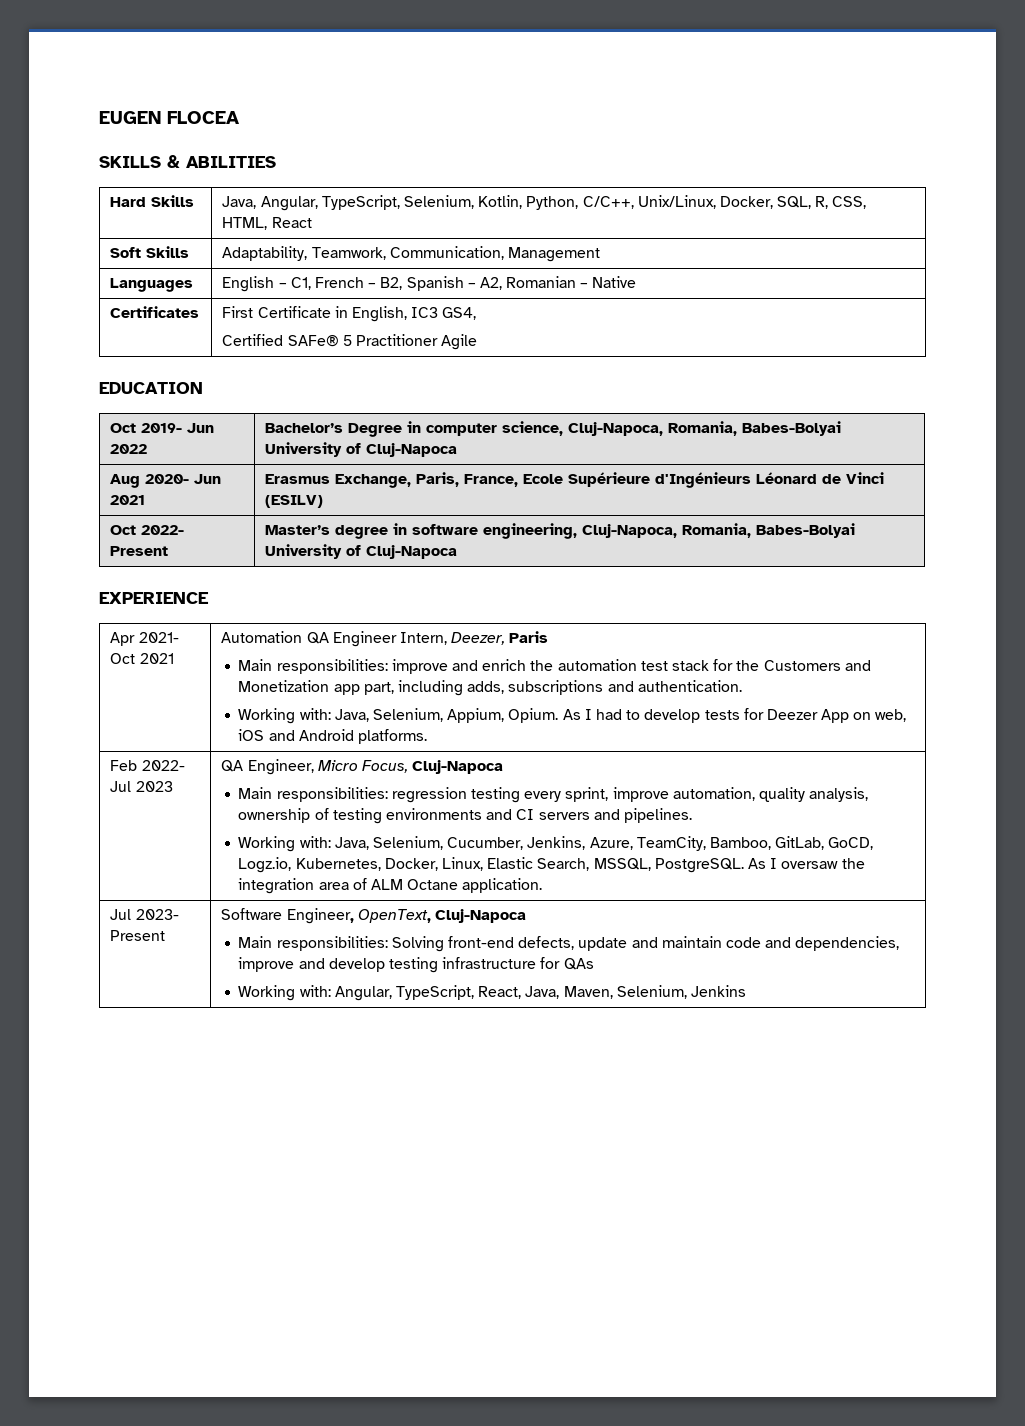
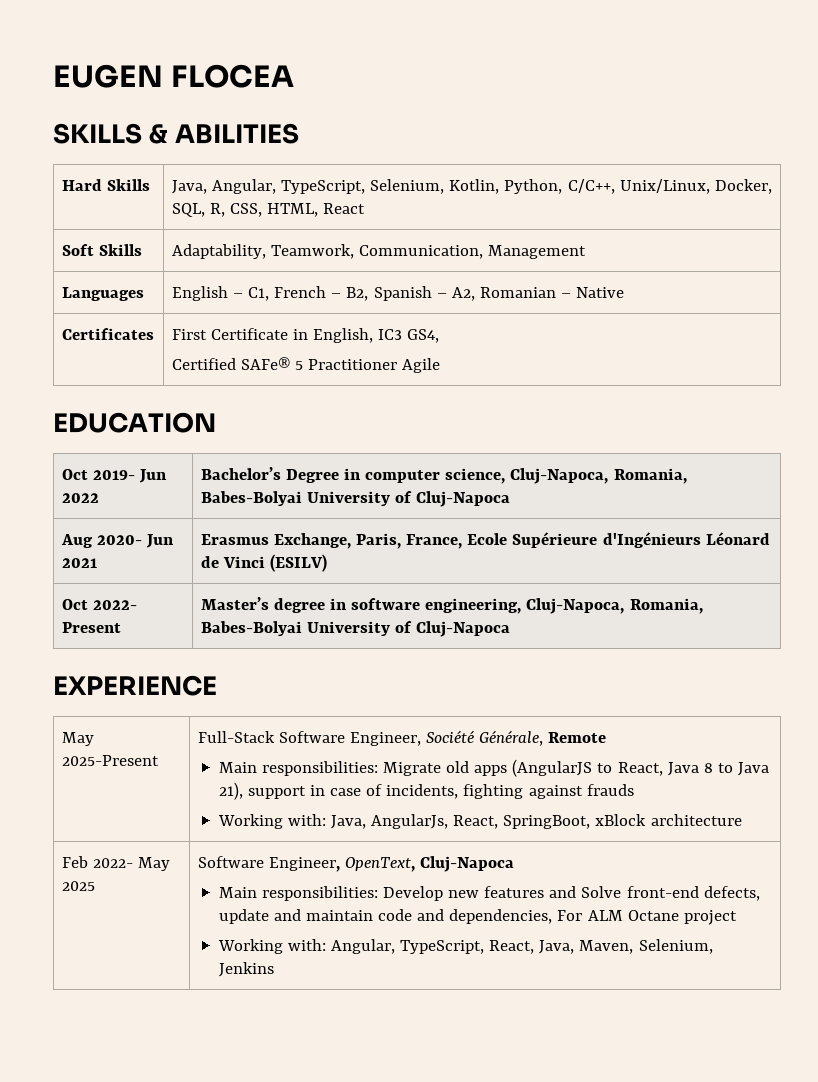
- Apr 2021- Oct 2021 | Automation QA Engineer Intern, Deezer, Paris
- Main responsibilities: improve and enrich the automation test stack for the Customers and Monetization app part, including adds, subscriptions and authentication.
- Working with: Java, Selenium, Appium, Opium. As I had to develop tests for Deezer App on web, iOS and Android platforms.
- Feb 2022- Jul 2023 | QA Engineer, Micro Focus, Cluj-Napoca
- Main responsibilities: regression testing every sprint, improve automation, quality analysis, ownership of testing environments and CI servers and pipelines.
- Working with: Java, Selenium, Cucumber, Jenkins, Azure, TeamCity, Bamboo, GitLab, GoCD, Logz.io, Kubernetes, Docker, Linux, Elastic Search, MSSQL, PostgreSQL. As I oversaw the integration area of ALM Octane application.
- Jul 2023- Present | Software Engineer, OpenText, Cluj-Napoca
- Main responsibilities: Solving front-end defects, update and maintain code and dependencies, improve and develop testing infrastructure for QAs
+ May 2025-Present | Full-Stack Software Engineer, Société Générale, Remote
+ Main responsibilities: Migrate old apps (AngularJS to React, Java 8 to Java 21), support in case of incidents, fighting against frauds
+ Working with: Java, AngularJs, React, SpringBoot, xBlock architecture
+ Feb 2022- May 2025 | Software Engineer, OpenText, Cluj-Napoca
+ Main responsibilities: Develop new features and Solve front-end defects, update and maintain code and dependencies, For ALM Octane project

